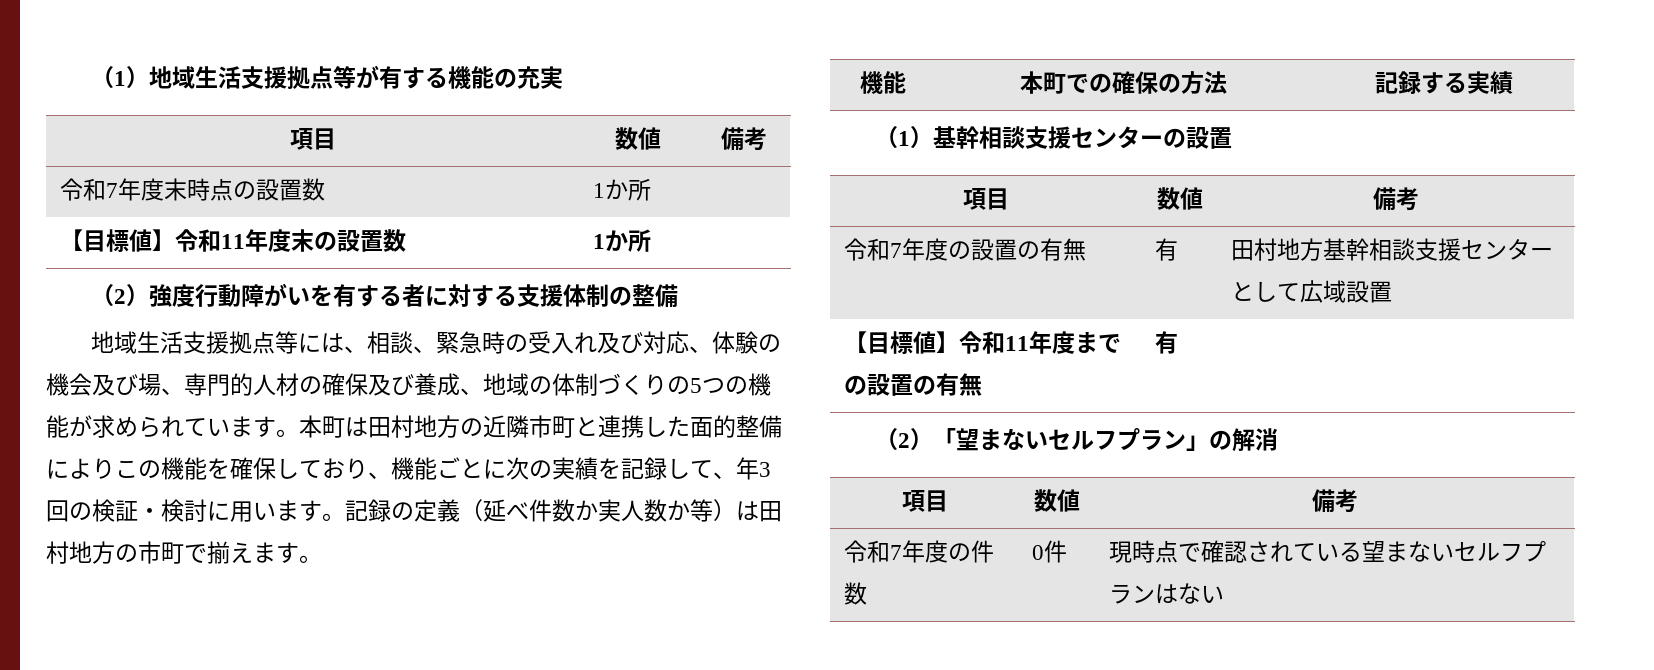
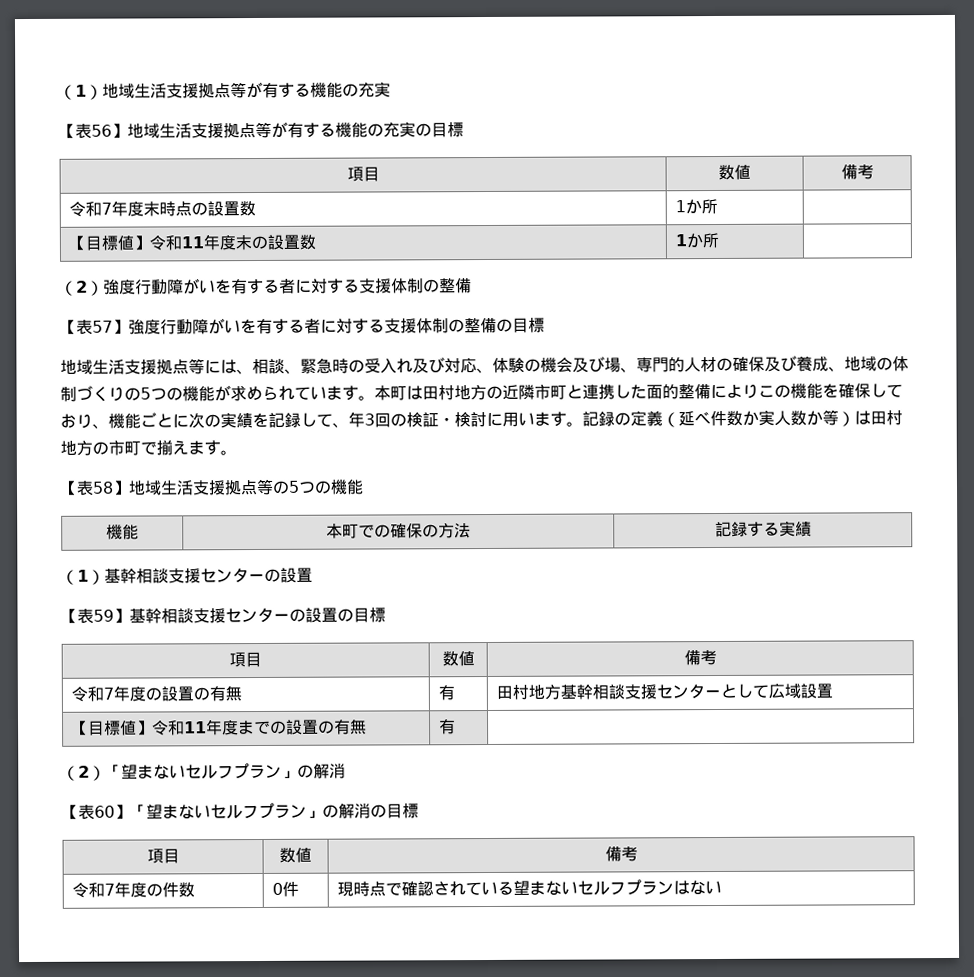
+ 【表56】地域生活支援拠点等が有する機能の充実の目標
+ 【表57】強度行動障がいを有する者に対する支援体制の整備の目標
+ 【表58】地域生活支援拠点等の5つの機能
+ 【表59】基幹相談支援センターの設置の目標
+ 【表60】「望まないセルフプラン」の解消の目標

